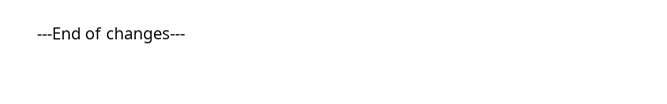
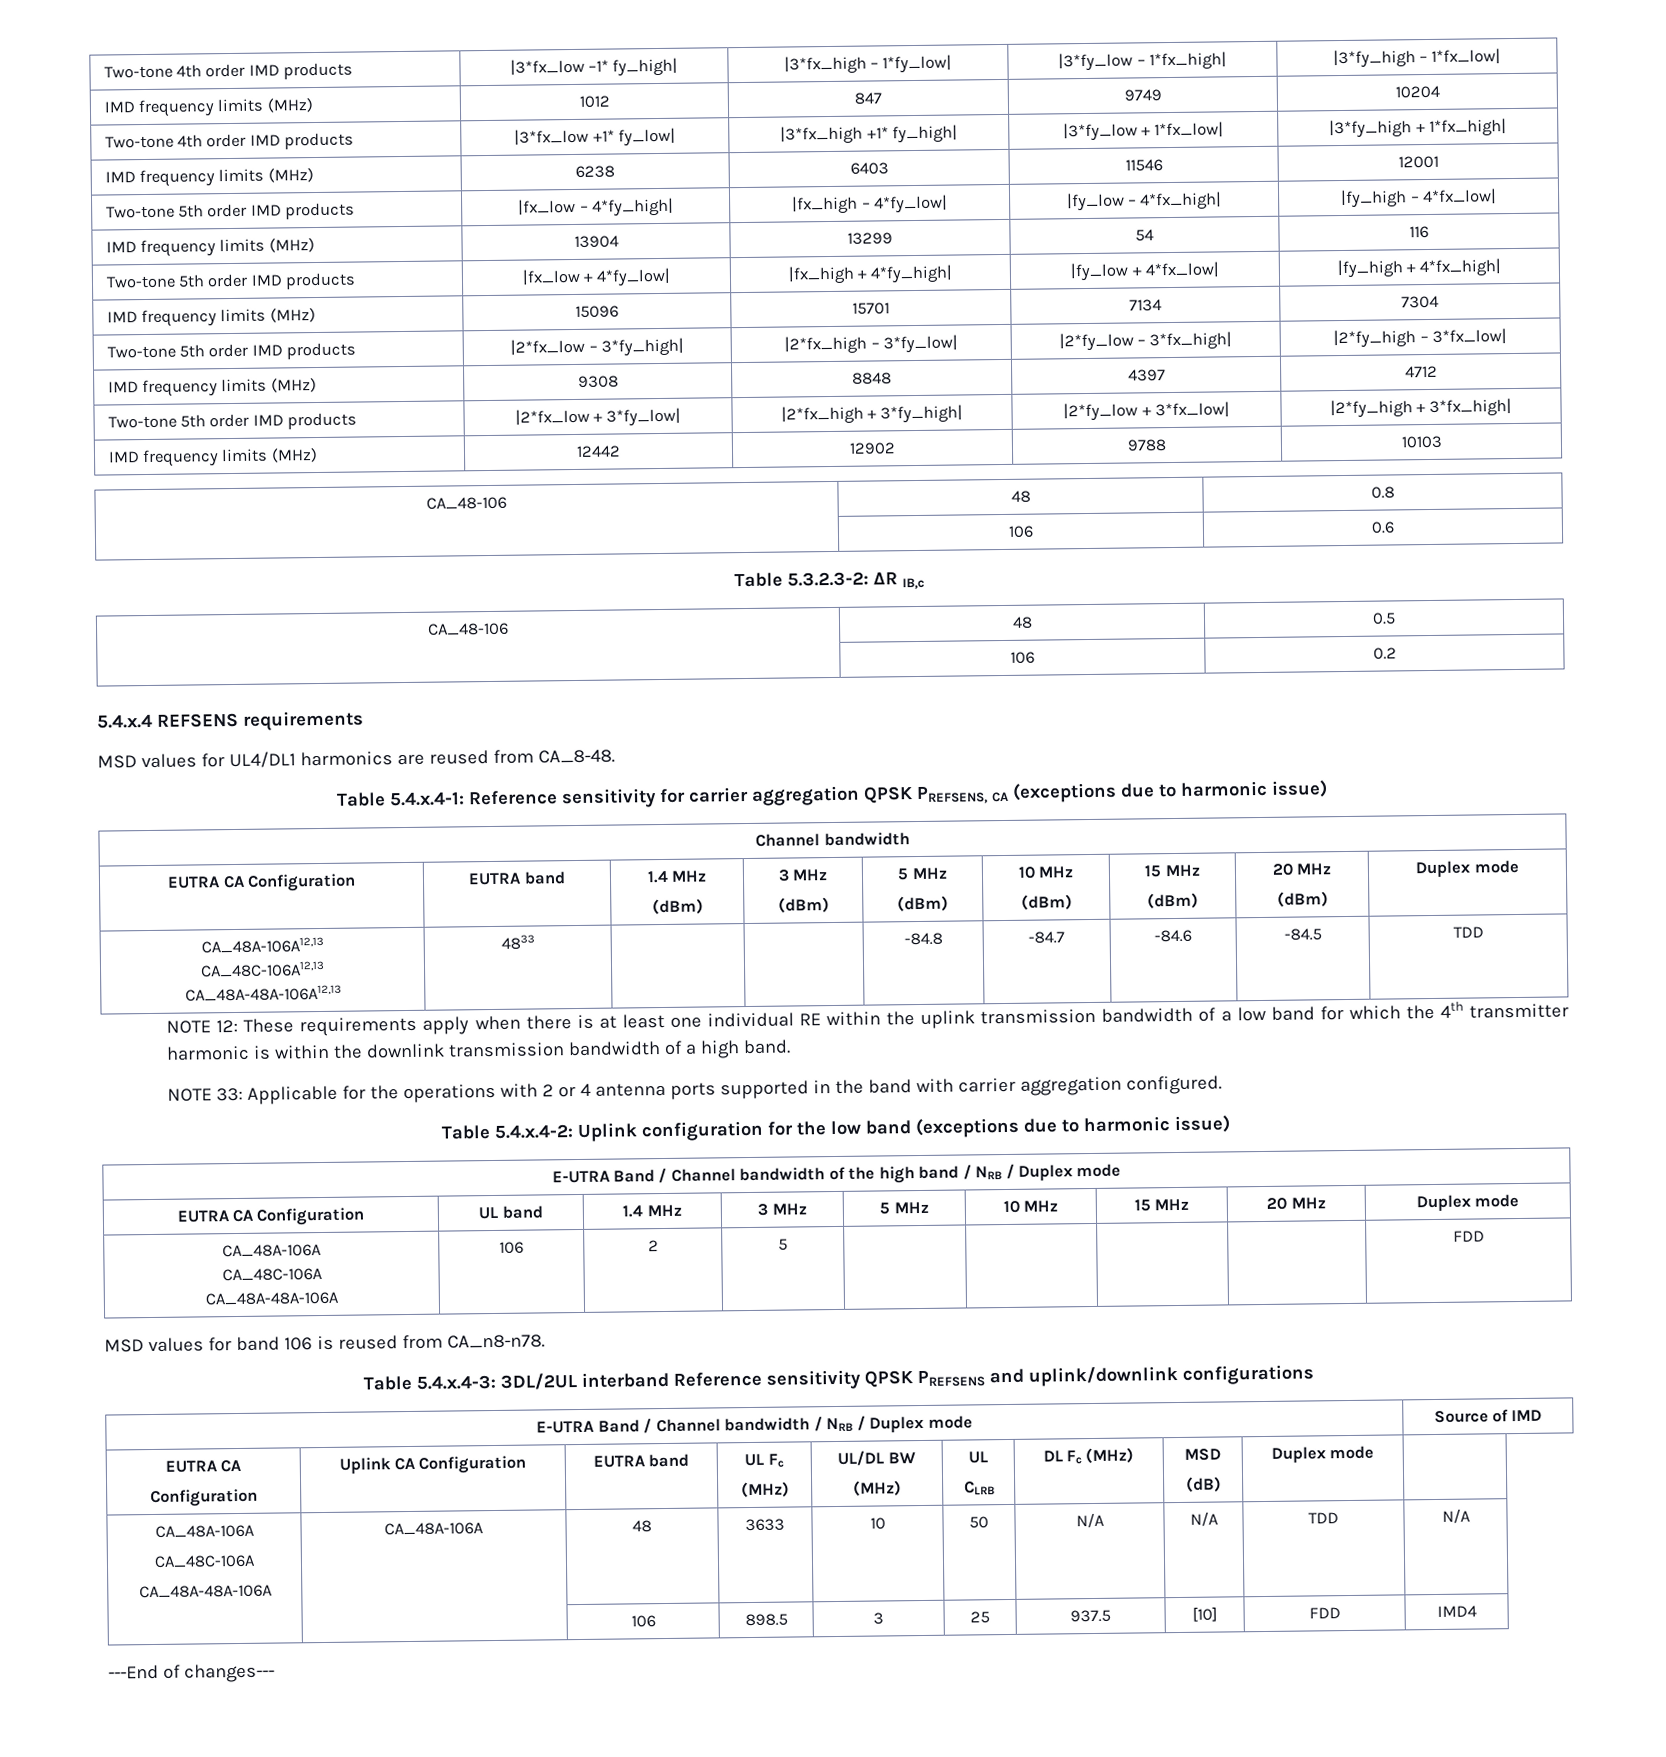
+ Two-tone 4th order IMD products | |3*fx_low –1* fy_high| | |3*fx_high – 1*fy_low| | |3*fy_low – 1*fx_high| | |3*fy_high – 1*fx_low|
+ IMD frequency limits (MHz) | 1012 | 847 | 9749 | 10204
+ Two-tone 4th order IMD products | |3*fx_low +1* fy_low| | |3*fx_high +1* fy_high| | |3*fy_low + 1*fx_low| | |3*fy_high + 1*fx_high|
+ IMD frequency limits (MHz) | 6238 | 6403 | 11546 | 12001
+ Two-tone 5th order IMD products | |fx_low – 4*fy_high| | |fx_high – 4*fy_low| | |fy_low – 4*fx_high| | |fy_high – 4*fx_low|
+ IMD frequency limits (MHz) | 13904 | 13299 | 54 | 116
+ Two-tone 5th order IMD products | |fx_low + 4*fy_low| | |fx_high + 4*fy_high| | |fy_low + 4*fx_low| | |fy_high + 4*fx_high|
+ IMD frequency limits (MHz) | 15096 | 15701 | 7134 | 7304
+ Two-tone 5th order IMD products | |2*fx_low – 3*fy_high| | |2*fx_high – 3*fy_low| | |2*fy_low – 3*fx_high| | |2*fy_high – 3*fx_low|
+ IMD frequency limits (MHz) | 9308 | 8848 | 4397 | 4712
+ Two-tone 5th order IMD products | |2*fx_low + 3*fy_low| | |2*fx_high + 3*fy_high| | |2*fy_low + 3*fx_low| | |2*fy_high + 3*fx_high|
+ IMD frequency limits (MHz) | 12442 | 12902 | 9788 | 10103
+ CA_48-106 | 48 | 0.8
+ | 106 | 0.6
+ Table 5.3.2.3-2: ΔR IB,c
+ CA_48-106 | 48 | 0.5
+ | 106 | 0.2
+ 5.4.x.4 REFSENS requirements
+ MSD values for UL4/DL1 harmonics are reused from CA_8-48.
+ Table 5.4.x.4-1: Reference sensitivity for carrier aggregation QPSK PREFSENS, CA (exceptions due to harmonic issue)
+ Channel bandwidth
+ EUTRA CA Configuration | EUTRA band | 1.4 MHz
+ (dBm) | 3 MHz
+ (dBm) | 5 MHz
+ (dBm) | 10 MHz
+ (dBm) | 15 MHz
+ (dBm) | 20 MHz
+ (dBm) | Duplex mode
+ CA_48A-106A12,13
+ CA_48C-106A12,13
+ CA_48A-48A-106A12,13 | 4833 | | | -84.8 | -84.7 | -84.6 | -84.5 | TDD
+ NOTE 12: These requirements apply when there is at least one individual RE within the uplink transmission bandwidth of a low band for which the 4th transmitter harmonic is within the downlink transmission bandwidth of a high band.
+ NOTE 33: Applicable for the operations with 2 or 4 antenna ports supported in the band with carrier aggregation configured.
+ Table 5.4.x.4-2: Uplink configuration for the low band (exceptions due to harmonic issue)
+ E-UTRA Band / Channel bandwidth of the high band / NRB / Duplex mode
+ EUTRA CA Configuration | UL band | 1.4 MHz | 3 MHz | 5 MHz | 10 MHz | 15 MHz | 20 MHz | Duplex mode
+ CA_48A-106A
+ CA_48C-106A
+ CA_48A-48A-106A | 106 | 2 | 5 | | | | | FDD
+ MSD values for band 106 is reused from CA_n8-n78.
+ Table 5.4.x.4-3: 3DL/2UL interband Reference sensitivity QPSK PREFSENS and uplink/downlink configurations
+ E-UTRA Band / Channel bandwidth / NRB / Duplex mode | Source of IMD
+ EUTRA CA
+ Configuration | Uplink CA Configuration | EUTRA band | UL Fc
+ (MHz) | UL/DL BW
+ (MHz) | UL
+ CLRB | DL Fc (MHz) | MSD
+ (dB) | Duplex mode |
+ CA_48A-106A
+ CA_48C-106A
+ CA_48A-48A-106A | CA_48A-106A | 48 | 3633 | 10 | 50 | N/A | N/A | TDD | N/A
+ | | 106 | 898.5 | 3 | 25 | 937.5 | [10] | FDD | IMD4

